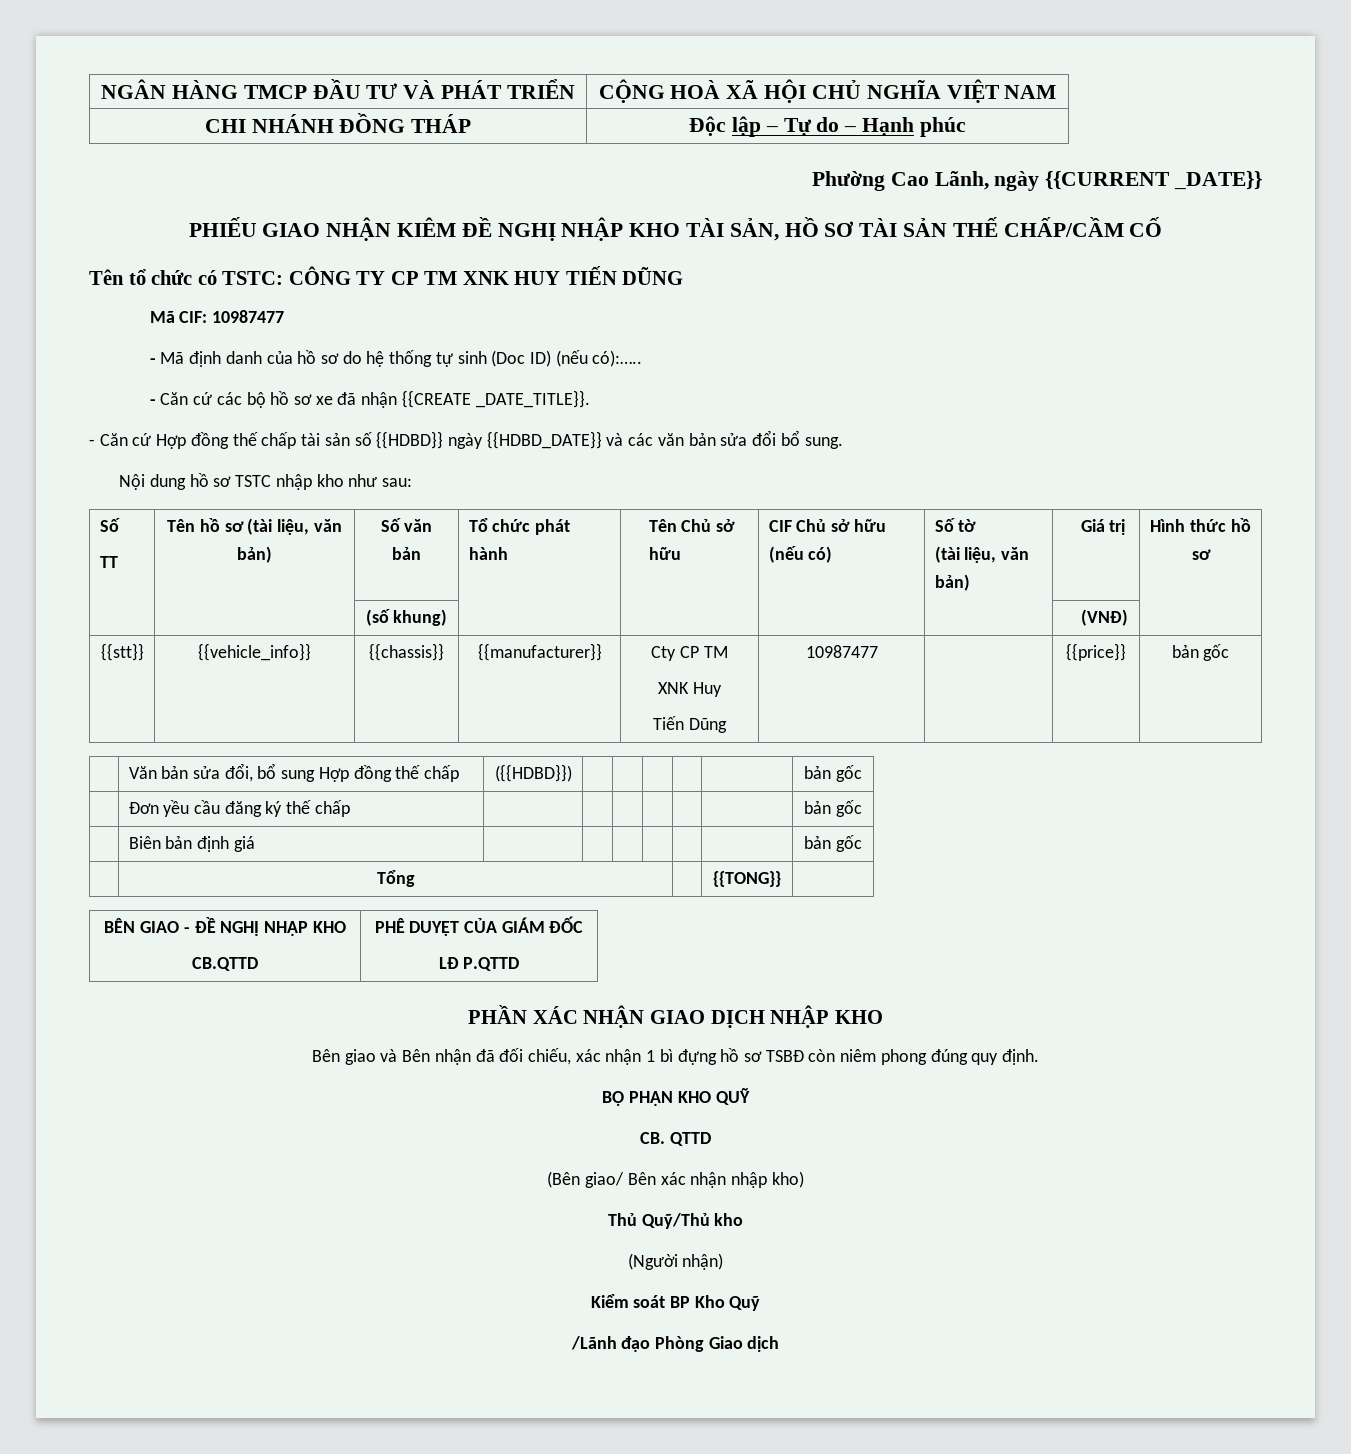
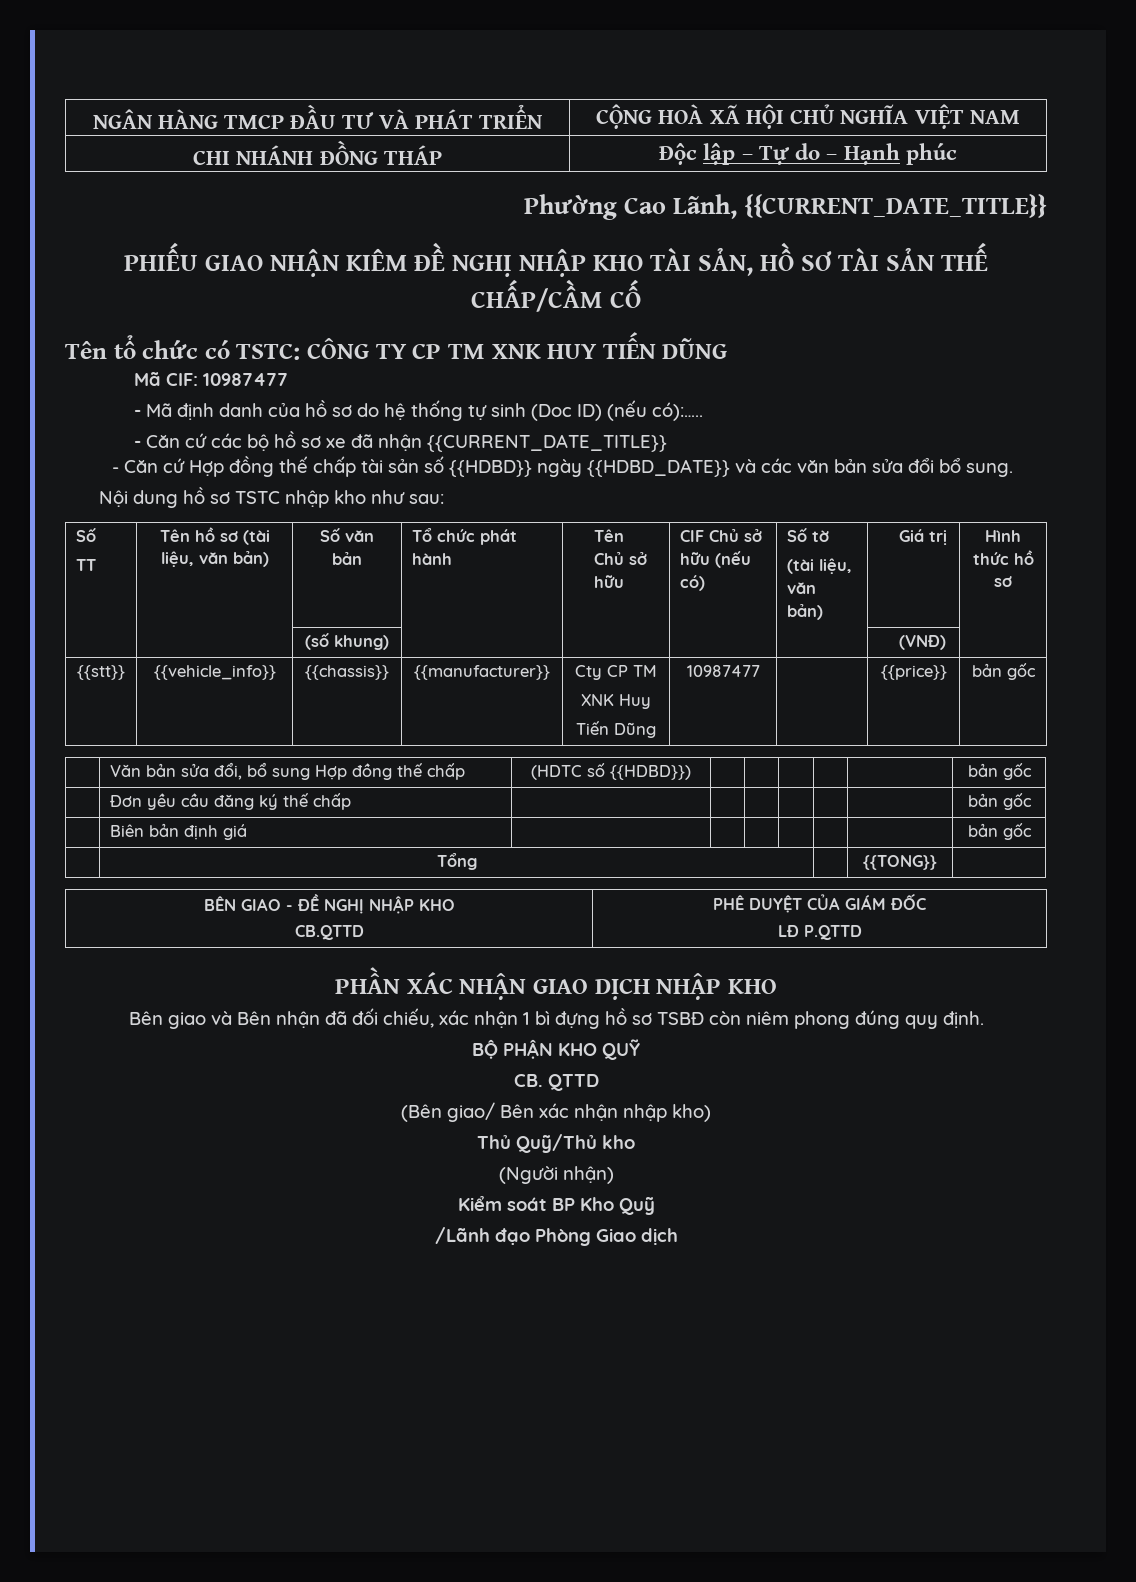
- Phường Cao Lãnh, ngày {{CURRENT _DATE}}
+ Phường Cao Lãnh, {{CURRENT_DATE_TITLE}}
- - Căn cứ các bộ hồ sơ xe đã nhận {{CREATE _DATE_TITLE}}.
+ - Căn cứ các bộ hồ sơ xe đã nhận {{CURRENT_DATE_TITLE}}
- | Văn bản sửa đổi, bổ sung Hợp đồng thế chấp | ({{HDBD}}) | | | | | | bản gốc
+ | Văn bản sửa đổi, bổ sung Hợp đồng thế chấp | (HDTC số {{HDBD}}) | | | | | | bản gốc

